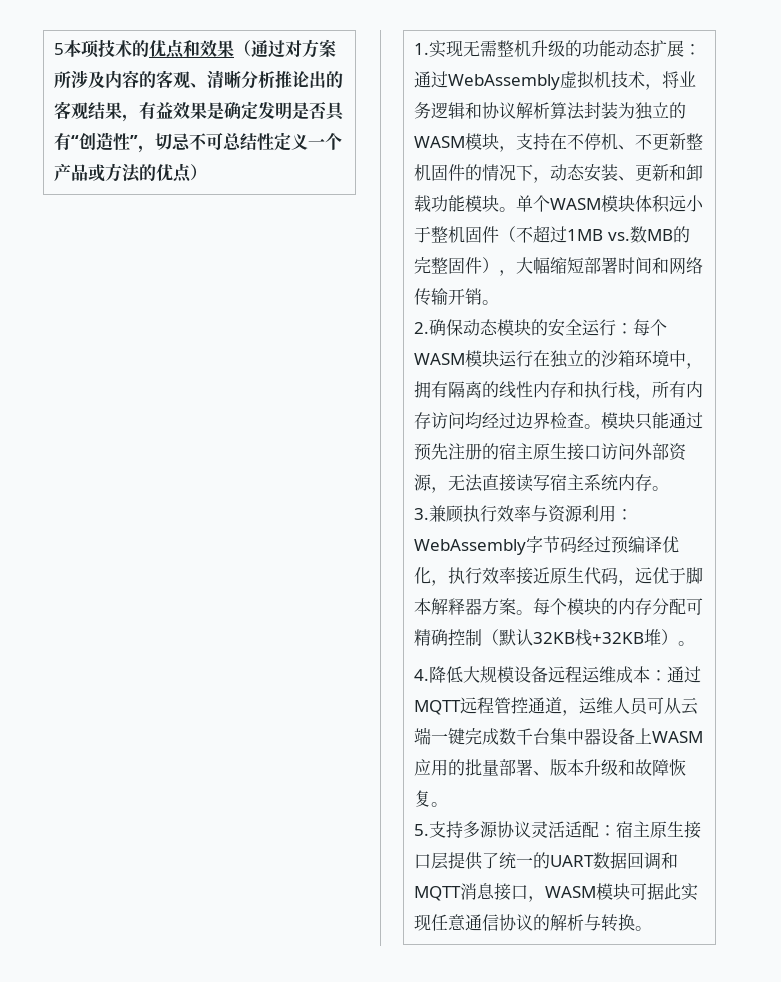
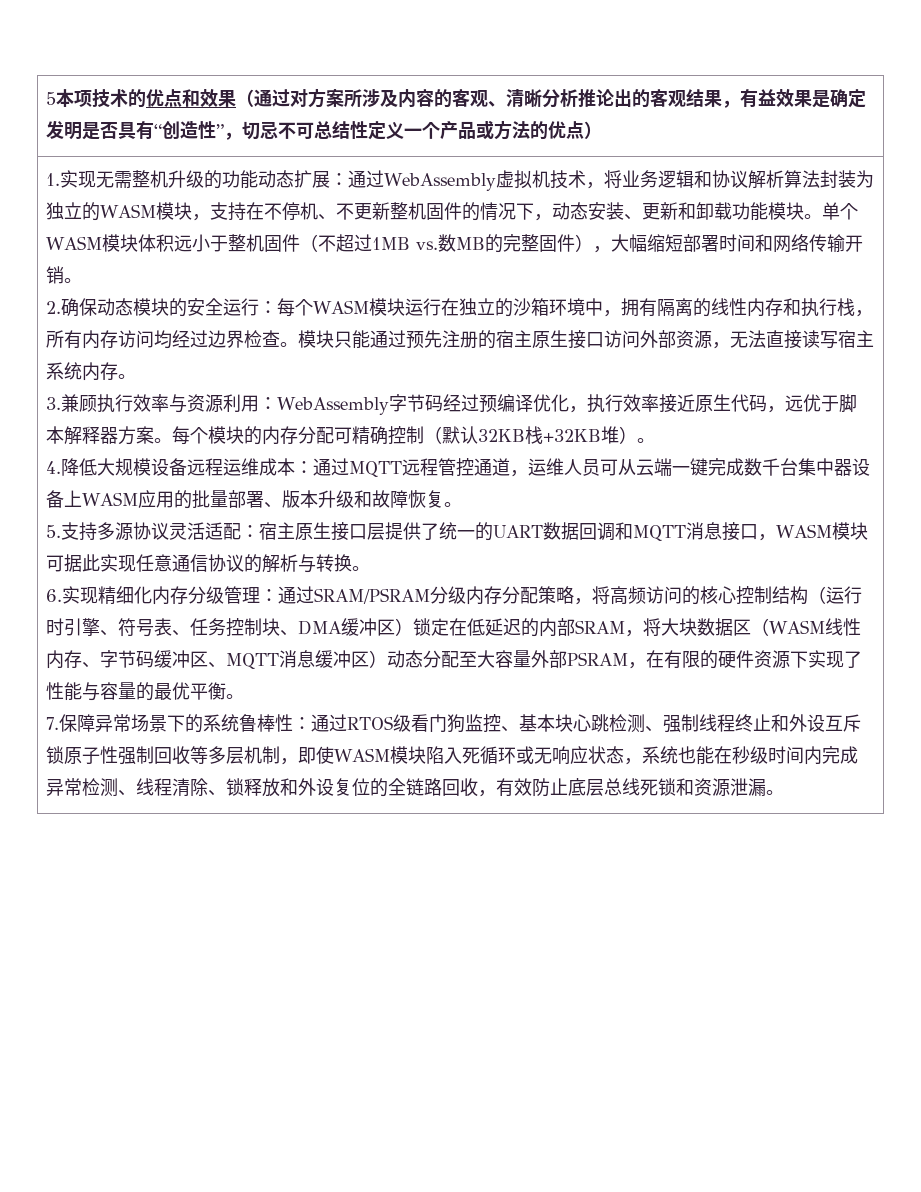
+ 6.实现精细化内存分级管理：通过SRAM/PSRAM分级内存分配策略，将高频访问的核心控制结构（运行时引擎、符号表、任务控制块、DMA缓冲区）锁定在低延迟的内部SRAM，将大块数据区（WASM线性内存、字节码缓冲区、MQTT消息缓冲区）动态分配至大容量外部PSRAM，在有限的硬件资源下实现了性能与容量的最优平衡。
+ 7.保障异常场景下的系统鲁棒性：通过RTOS级看门狗监控、基本块心跳检测、强制线程终止和外设互斥锁原子性强制回收等多层机制，即使WASM模块陷入死循环或无响应状态，系统也能在秒级时间内完成异常检测、线程清除、锁释放和外设复位的全链路回收，有效防止底层总线死锁和资源泄漏。

